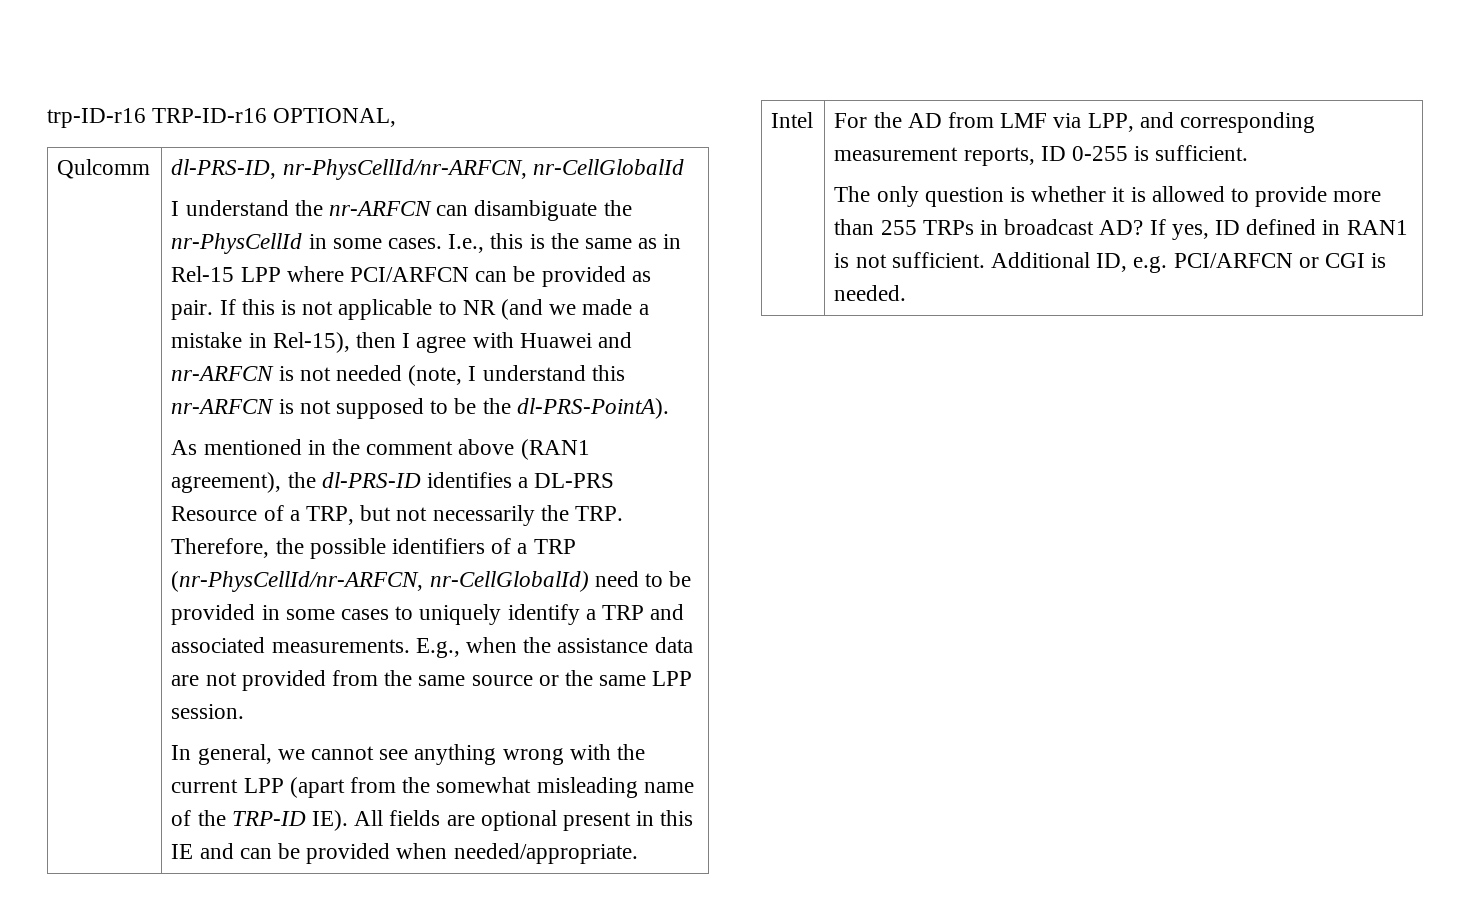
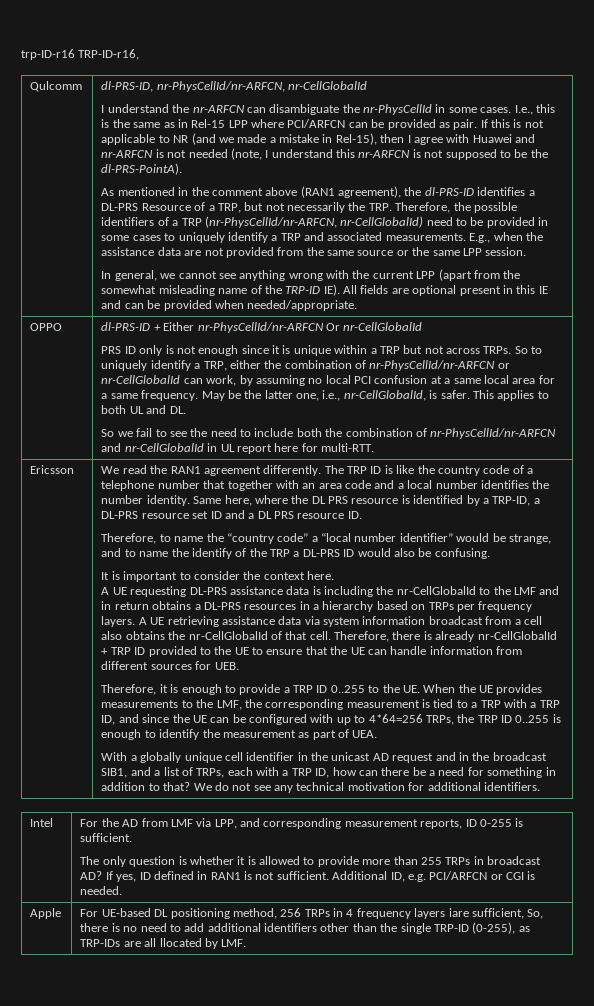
- trp-ID-r16 TRP-ID-r16 OPTIONAL,
+ trp-ID-r16 TRP-ID-r16,
+ OPPO | dl-PRS-ID + Either nr-PhysCellId/nr-ARFCN Or nr-CellGlobalId
+ PRS ID only is not enough since it is unique within a TRP but not across TRPs. So to uniquely identify a TRP, either the combination of nr-PhysCellId/nr-ARFCN or nr-CellGlobalId can work, by assuming no local PCI confusion at a same local area for a same frequency. May be the latter one, i.e., nr-CellGlobalId, is safer. This applies to both UL and DL.
+ So we fail to see the need to include both the combination of nr-PhysCellId/nr-ARFCN and nr-CellGlobalId in UL report here for multi-RTT.
+ Ericsson | We read the RAN1 agreement differently. The TRP ID is like the country code of a telephone number that together with an area code and a local number identifies the number identity. Same here, where the DL PRS resource is identified by a TRP-ID, a DL-PRS resource set ID and a DL PRS resource ID.
+ Therefore, to name the “country code” a “local number identifier” would be strange, and to name the identify of the TRP a DL-PRS ID would also be confusing.
+ It is important to consider the context here.
+ A UE requesting DL-PRS assistance data is including the nr-CellGlobalId to the LMF and in return obtains a DL-PRS resources in a hierarchy based on TRPs per frequency layers. A UE retrieving assistance data via system information broadcast from a cell also obtains the nr-CellGlobalId of that cell. Therefore, there is already nr-CellGlobalId + TRP ID provided to the UE to ensure that the UE can handle information from different sources for UEB.
+ Therefore, it is enough to provide a TRP ID 0..255 to the UE. When the UE provides measurements to the LMF, the corresponding measurement is tied to a TRP with a TRP ID, and since the UE can be configured with up to 4*64=256 TRPs, the TRP ID 0..255 is enough to identify the measurement as part of UEA.
+ With a globally unique cell identifier in the unicast AD request and in the broadcast SIB1, and a list of TRPs, each with a TRP ID, how can there be a need for something in addition to that? We do not see any technical motivation for additional identifiers.
+ Apple | For UE-based DL positioning method, 256 TRPs in 4 frequency layers iare sufficient, So, there is no need to add additional identifiers other than the single TRP-ID (0-255), as TRP-IDs are all llocated by LMF.

